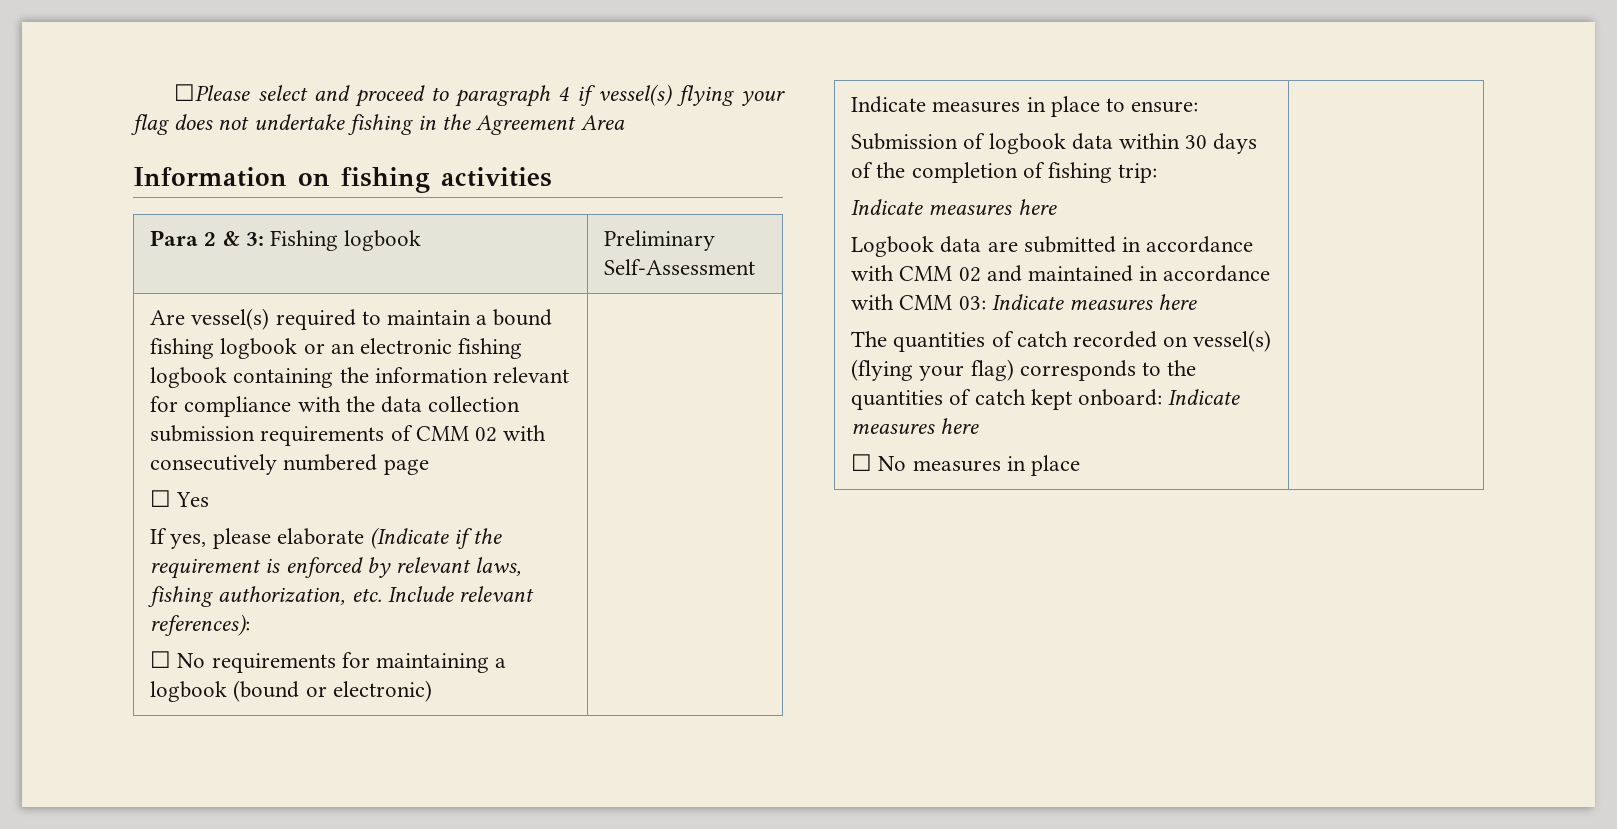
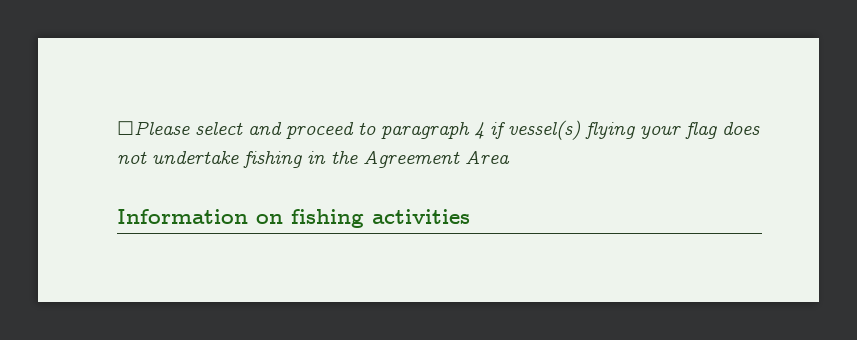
- Para 2 & 3: Fishing logbook | Preliminary Self-Assessment
- Are vessel(s) required to maintain a bound fishing logbook or an electronic fishing logbook containing the information relevant for compliance with the data collection submission requirements of CMM 02 with consecutively numbered page
- ☐ Yes
- If yes, please elaborate (Indicate if the requirement is enforced by relevant laws, fishing authorization, etc. Include relevant references):
- ☐ No requirements for maintaining a logbook (bound or electronic) |
- Indicate measures in place to ensure:
- Submission of logbook data within 30 days of the completion of fishing trip:
- Indicate measures here
- Logbook data are submitted in accordance with CMM 02 and maintained in accordance with CMM 03: Indicate measures here
- The quantities of catch recorded on vessel(s) (flying your flag) corresponds to the quantities of catch kept onboard: Indicate measures here
- ☐ No measures in place

